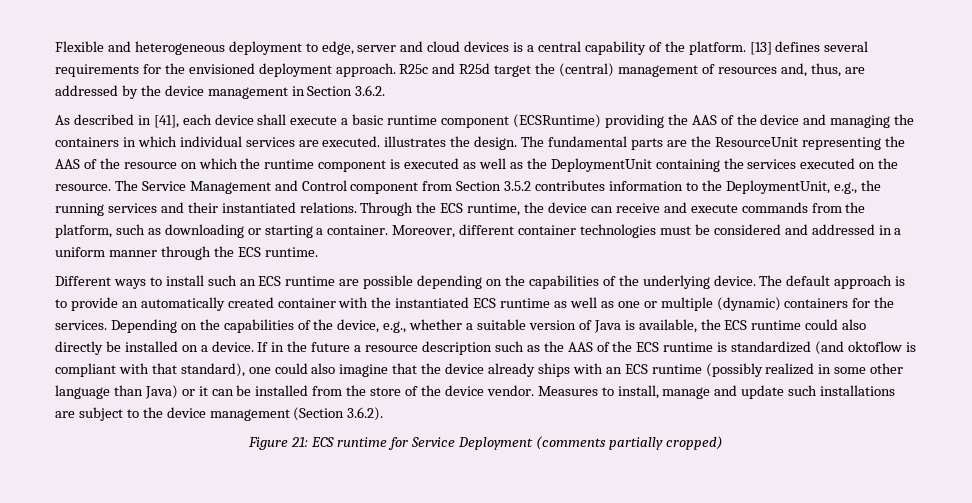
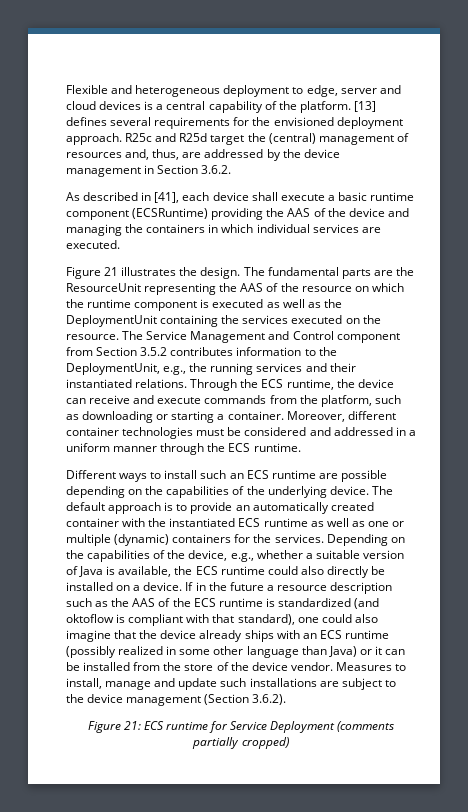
- As described in [41], each device shall execute a basic runtime component (ECSRuntime) providing the AAS of the device and managing the containers in which individual services are executed. illustrates the design.
+ As described in [41], each device shall execute a basic runtime component (ECSRuntime) providing the AAS of the device and managing the containers in which individual services are executed.
+ Figure 21 illustrates the design.

